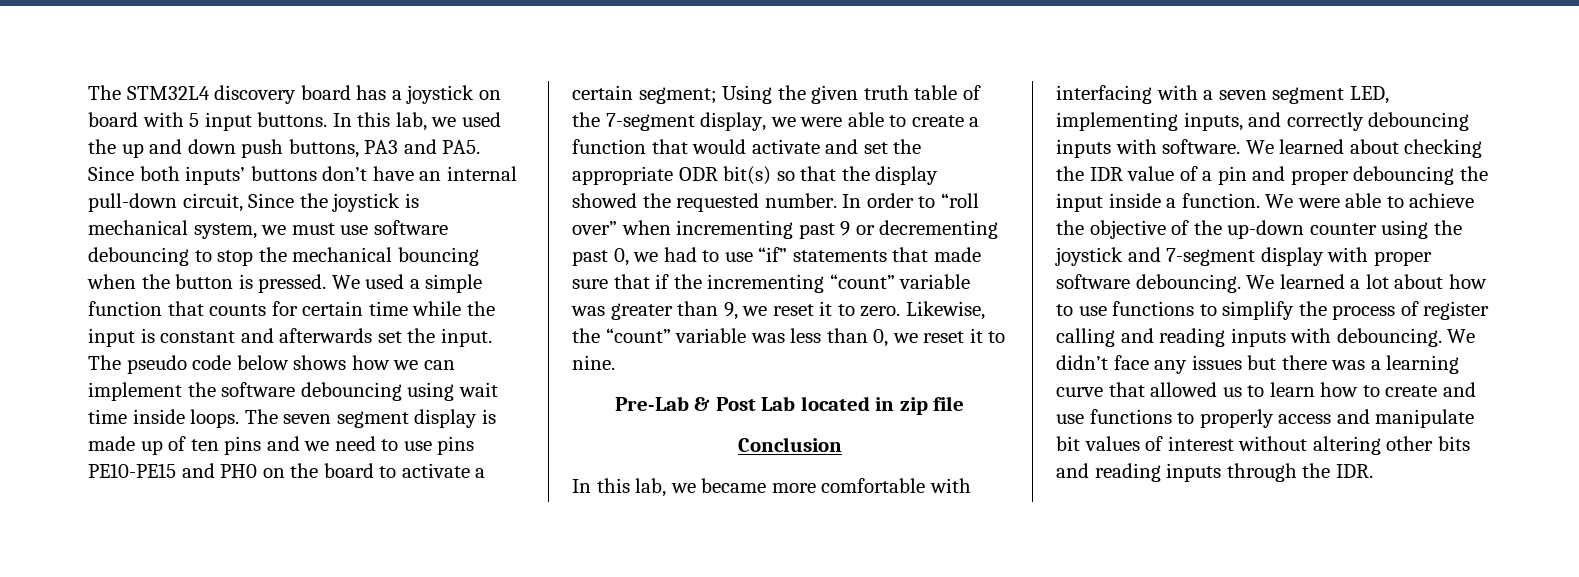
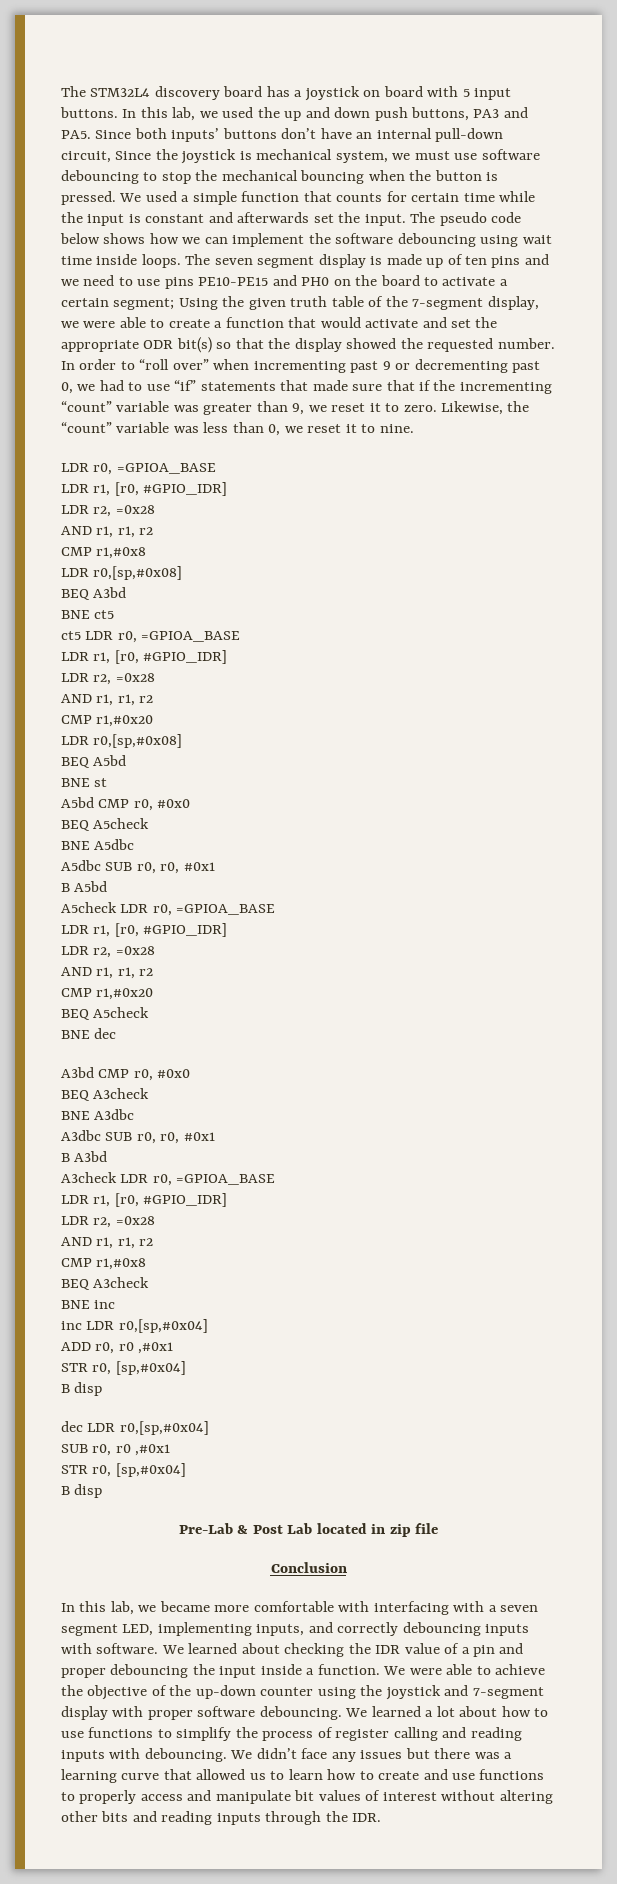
  Likewise, the “count” variable was less than 0, we reset it to nine.
+ LDR r0, =GPIOA_BASE
+ LDR r1, [r0, #GPIO_IDR]
+ LDR r2, =0x28
+ AND r1, r1, r2
+ CMP r1,#0x8
+ LDR r0,[sp,#0x08]
+ BEQ A3bd
+ BNE ct5
+ ct5 LDR r0, =GPIOA_BASE
+ LDR r1, [r0, #GPIO_IDR]
+ LDR r2, =0x28
+ AND r1, r1, r2
+ CMP r1,#0x20
+ LDR r0,[sp,#0x08]
+ BEQ A5bd
+ BNE st
+ A5bd CMP r0, #0x0
+ BEQ A5check
+ BNE A5dbc
+ A5dbc SUB r0, r0, #0x1
+ B A5bd
+ A5check LDR r0, =GPIOA_BASE
+ LDR r1, [r0, #GPIO_IDR]
+ LDR r2, =0x28
+ AND r1, r1, r2
+ CMP r1,#0x20
+ BEQ A5check
+ BNE dec
+ A3bd CMP r0, #0x0
+ BEQ A3check
+ BNE A3dbc
+ A3dbc SUB r0, r0, #0x1
+ B A3bd
+ A3check LDR r0, =GPIOA_BASE
+ LDR r1, [r0, #GPIO_IDR]
+ LDR r2, =0x28
+ AND r1, r1, r2
+ CMP r1,#0x8
+ BEQ A3check
+ BNE inc
+ inc LDR r0,[sp,#0x04]
+ ADD r0, r0 ,#0x1
+ STR r0, [sp,#0x04]
+ B disp
+ dec LDR r0,[sp,#0x04]
+ SUB r0, r0 ,#0x1
+ STR r0, [sp,#0x04]
+ B disp

